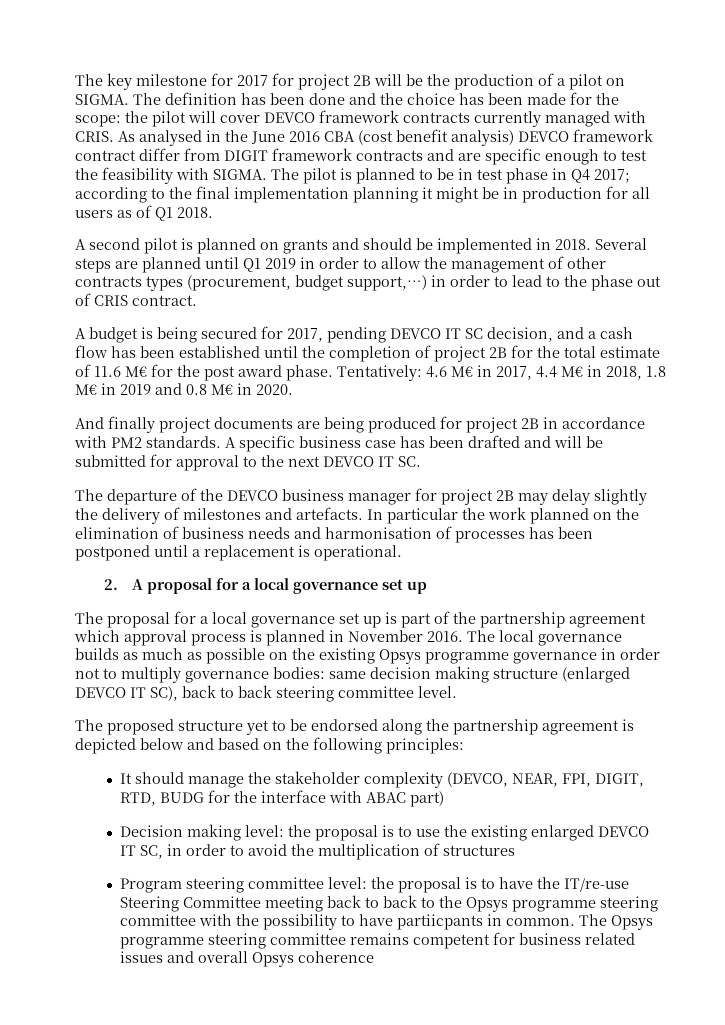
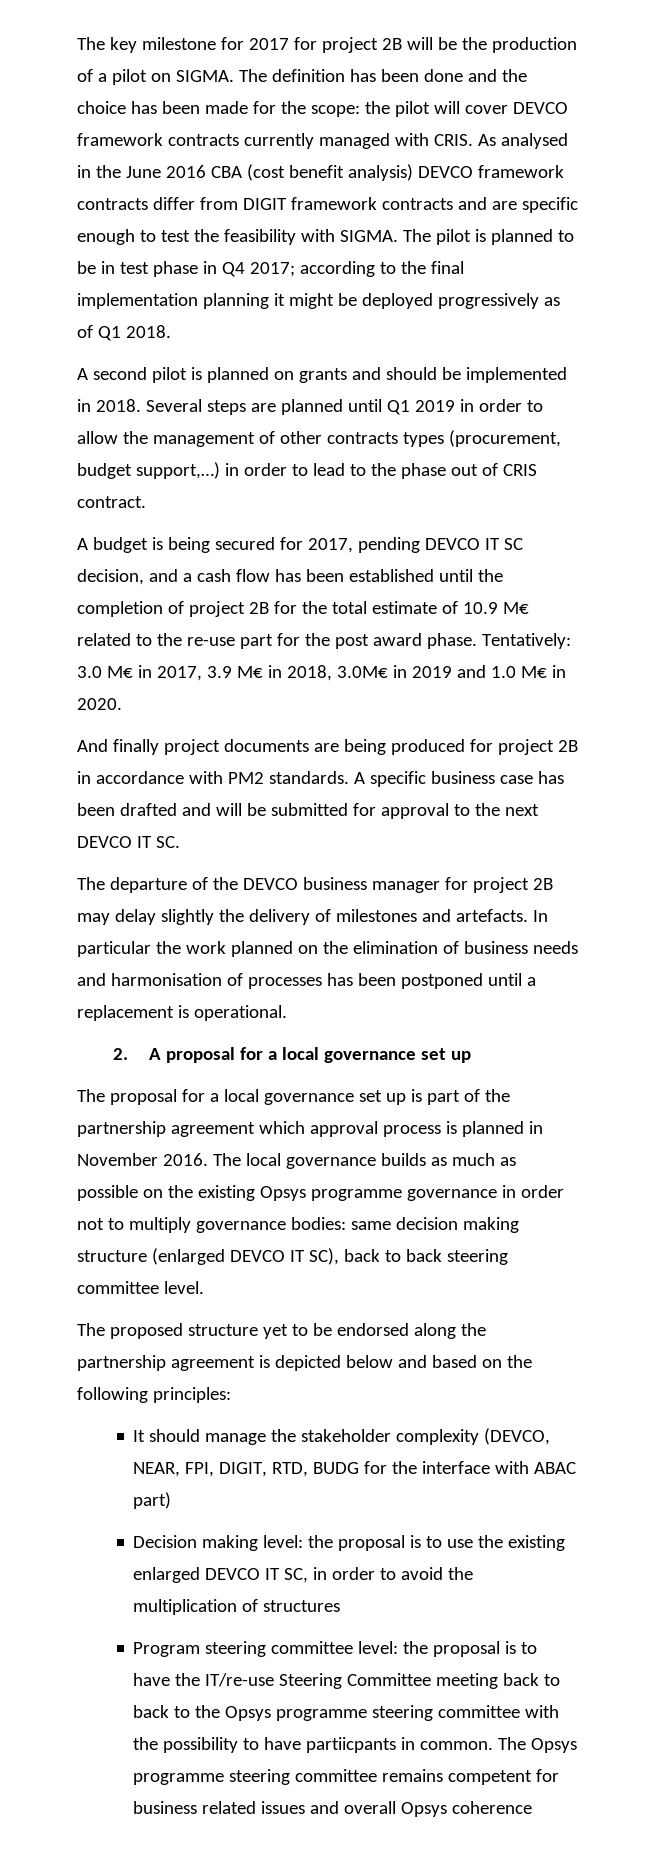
- As analysed in the June 2016 CBA (cost benefit analysis) DEVCO framework contract differ from DIGIT framework contracts and are specific enough to test the feasibility with SIGMA.
+ As analysed in the June 2016 CBA (cost benefit analysis) DEVCO framework contracts differ from DIGIT framework contracts and are specific enough to test the feasibility with SIGMA.
- The pilot is planned to be in test phase in Q4 2017; according to the final implementation planning it might be in production for all users as of Q1 2018.
+ The pilot is planned to be in test phase in Q4 2017; according to the final implementation planning it might be deployed progressively as of Q1 2018.
- A budget is being secured for 2017, pending DEVCO IT SC decision, and a cash flow has been established until the completion of project 2B for the total estimate of 11.6 M€ for the post award phase.
+ A budget is being secured for 2017, pending DEVCO IT SC decision, and a cash flow has been established until the completion of project 2B for the total estimate of 10.9 M€ related to the re-use part for the post award phase.
- Tentatively: 4.6 M€ in 2017, 4.4 M€ in 2018, 1.8 M€ in 2019 and 0.8 M€ in 2020.
+ Tentatively: 3.0 M€ in 2017, 3.9 M€ in 2018, 3.0M€ in 2019 and 1.0 M€ in 2020.

